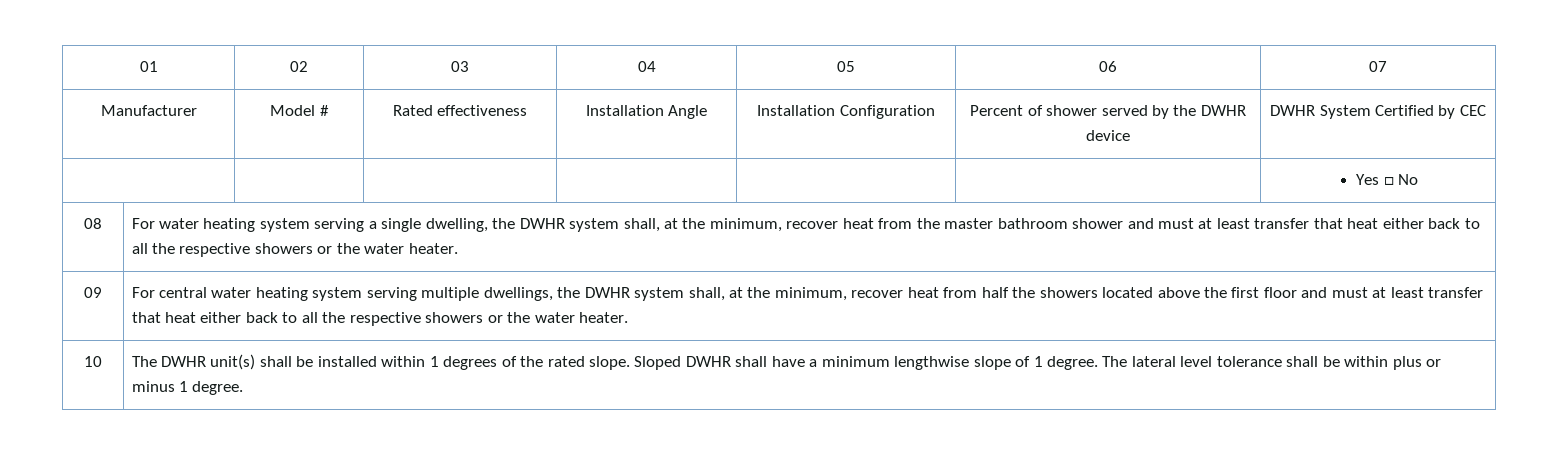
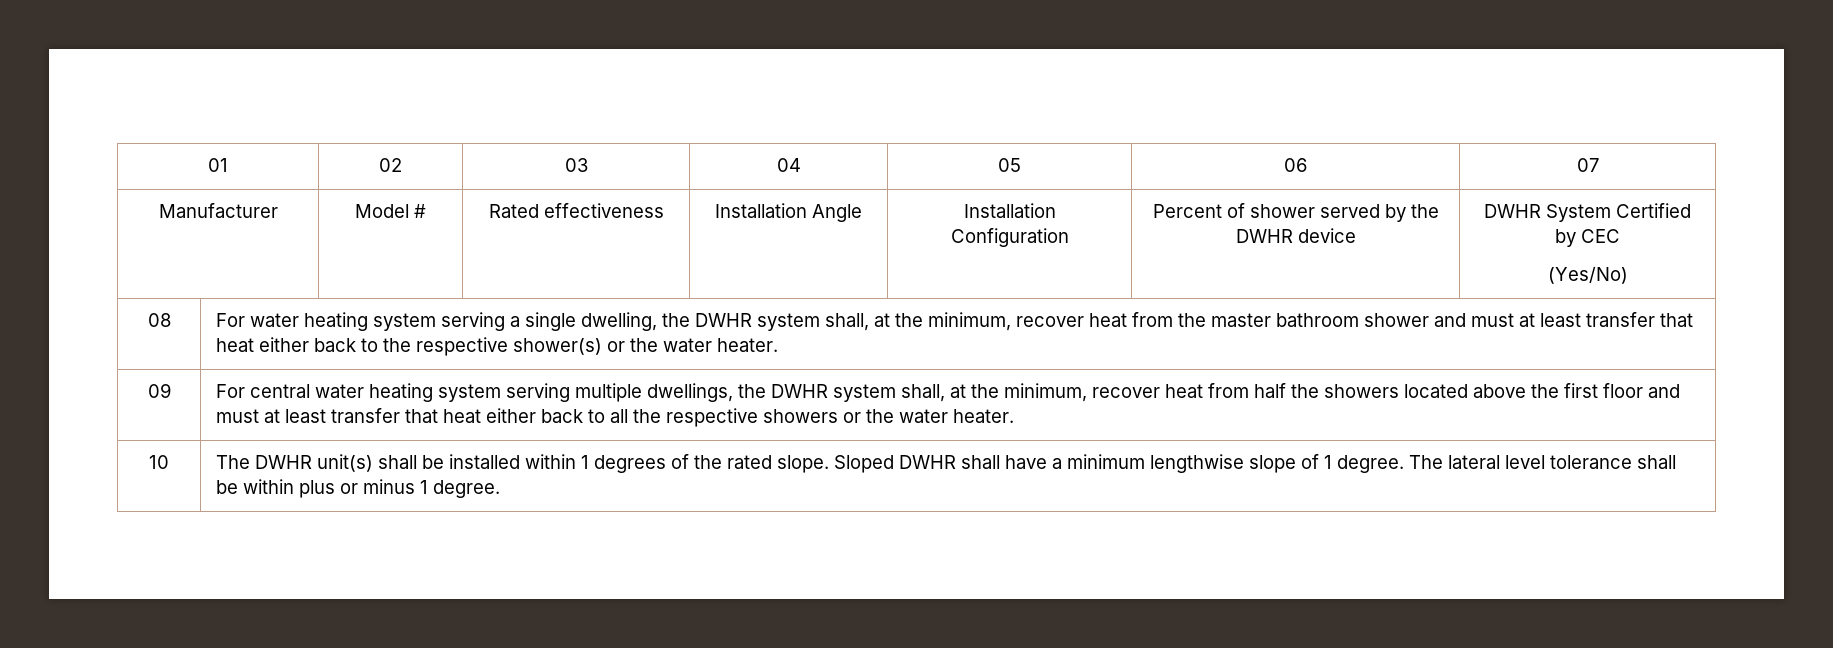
  Manufacturer | Model # | Rated effectiveness | Installation Angle | Installation Configuration | Percent of shower served by the DWHR device | DWHR System Certified by CEC
- | | | | | | Yes □ No
+ (Yes/No)
- For water heating system serving a single dwelling, the DWHR system shall, at the minimum, recover heat from the master bathroom shower and must at least transfer that heat either back to all the respective showers or the water heater.
+ For water heating system serving a single dwelling, the DWHR system shall, at the minimum, recover heat from the master bathroom shower and must at least transfer that heat either back to the respective shower(s) or the water heater.

